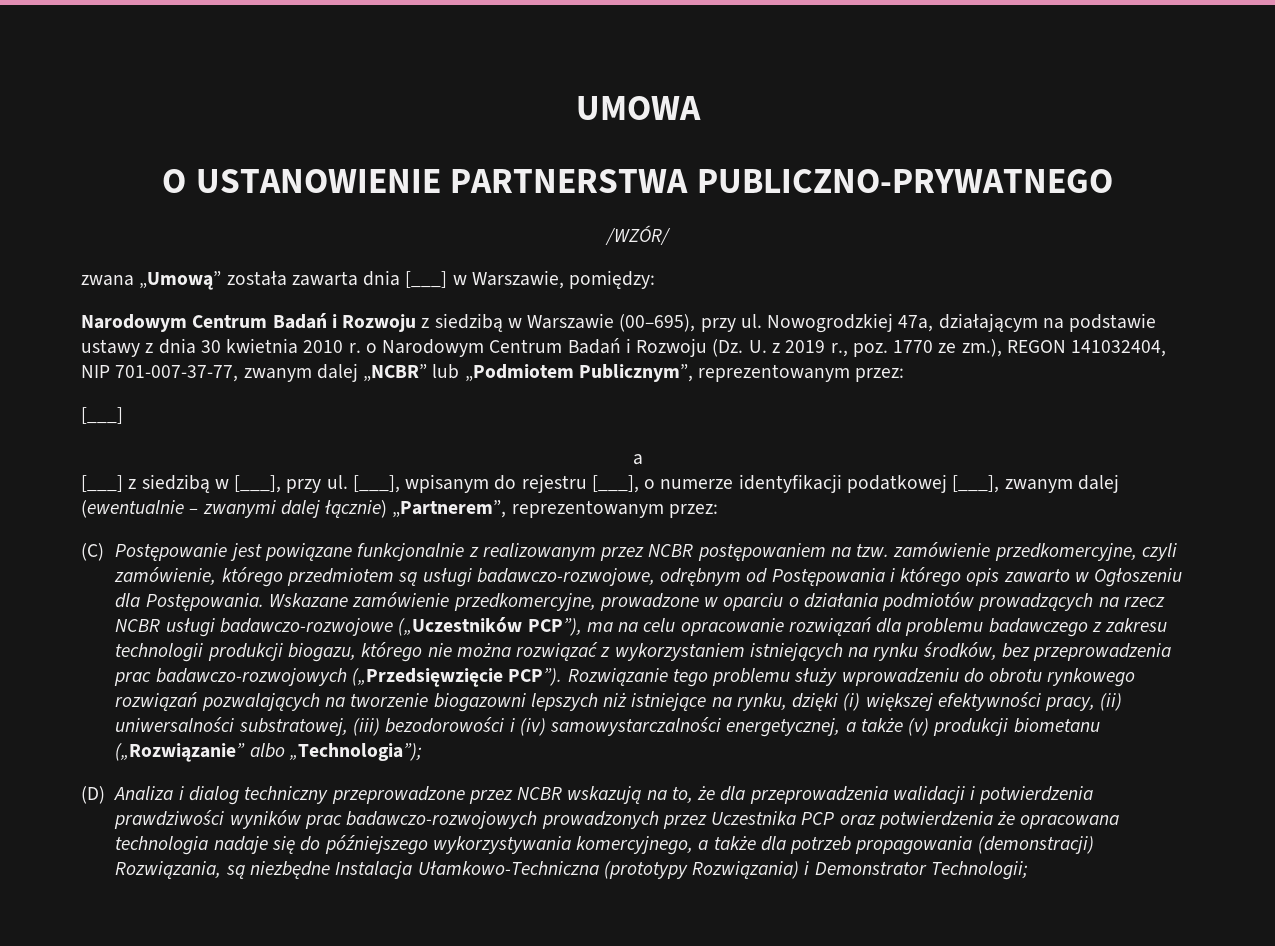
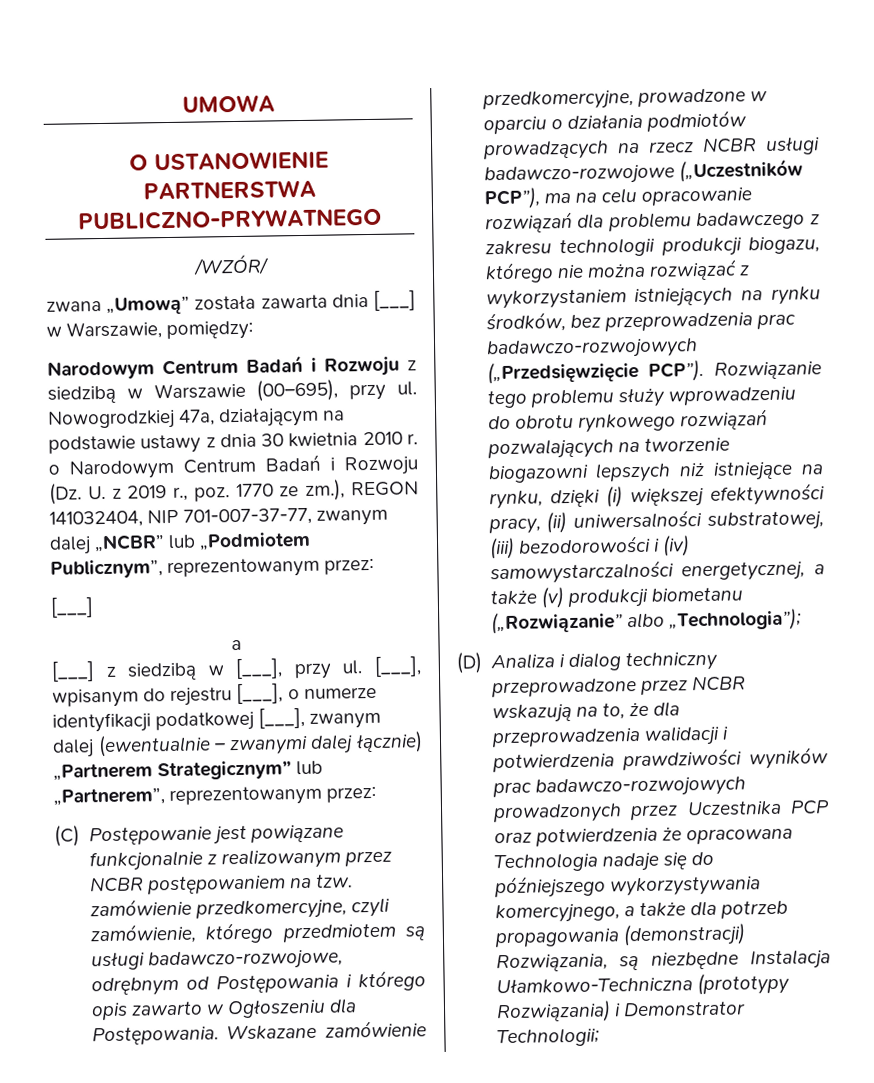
- [___], wpisanym do rejestru [___], o numerze identyfikacji podatkowej [___], zwanym dalej (ewentualnie – zwanymi dalej łącznie) „Partnerem”, reprezentowanym przez:
+ [___], wpisanym do rejestru [___], o numerze identyfikacji podatkowej [___], zwanym dalej (ewentualnie – zwanymi dalej łącznie) „Partnerem Strategicznym” lub „Partnerem”, reprezentowanym przez:
- (D) Analiza i dialog techniczny przeprowadzone przez NCBR wskazują na to, że dla przeprowadzenia walidacji i potwierdzenia prawdziwości wyników prac badawczo-rozwojowych prowadzonych przez Uczestnika PCP oraz potwierdzenia że opracowana technologia nadaje się do późniejszego wykorzystywania komercyjnego, a także dla potrzeb propagowania (demonstracji) Rozwiązania, są niezbędne Instalacja Ułamkowo-Techniczna (prototypy Rozwiązania) i Demonstrator Technologii;
+ (D) Analiza i dialog techniczny przeprowadzone przez NCBR wskazują na to, że dla przeprowadzenia walidacji i potwierdzenia prawdziwości wyników prac badawczo-rozwojowych prowadzonych przez Uczestnika PCP oraz potwierdzenia że opracowana Technologia nadaje się do późniejszego wykorzystywania komercyjnego, a także dla potrzeb propagowania (demonstracji) Rozwiązania, są niezbędne Instalacja Ułamkowo-Techniczna (prototypy Rozwiązania) i Demonstrator Technologii;

